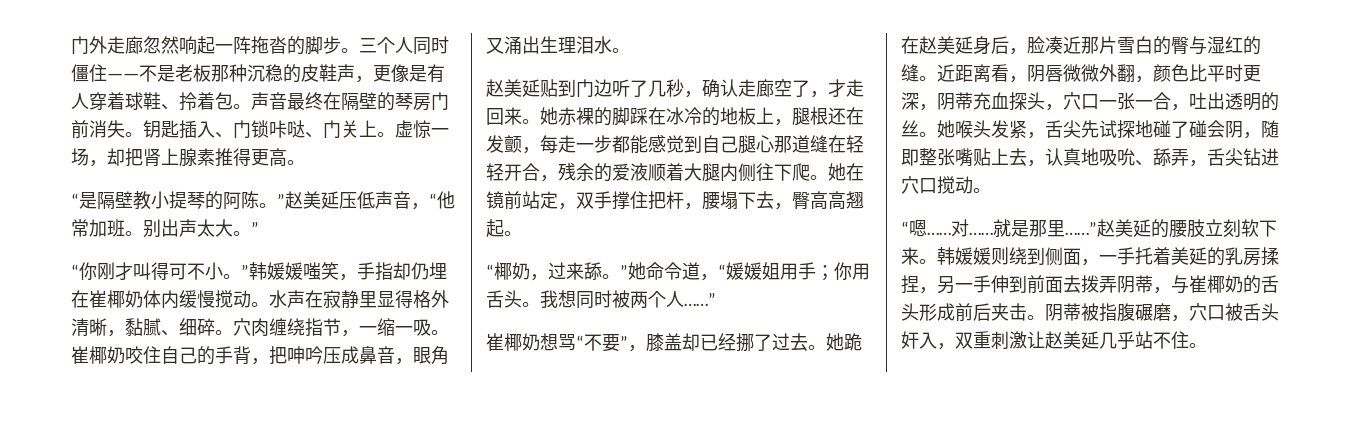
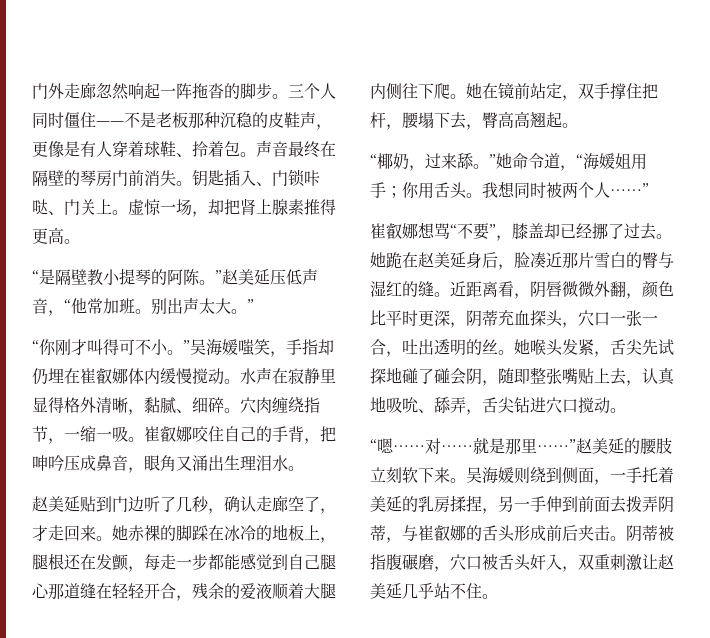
- “你刚才叫得可不小。”韩媛媛嗤笑，手指却仍埋在崔椰奶体内缓慢搅动。
+ “你刚才叫得可不小。”吴海媛嗤笑，手指却仍埋在崔叡娜体内缓慢搅动。
- 崔椰奶咬住自己的手背，把呻吟压成鼻音，眼角又涌出生理泪水。
+ 崔叡娜咬住自己的手背，把呻吟压成鼻音，眼角又涌出生理泪水。
- “椰奶，过来舔。”她命令道，“媛媛姐用手；你用舌头。
+ “椰奶，过来舔。”她命令道，“海媛姐用手；你用舌头。
- 崔椰奶想骂“不要”，膝盖却已经挪了过去。
+ 崔叡娜想骂“不要”，膝盖却已经挪了过去。
- 韩媛媛则绕到侧面，一手托着美延的乳房揉捏，另一手伸到前面去拨弄阴蒂，与崔椰奶的舌头形成前后夹击。
+ 吴海媛则绕到侧面，一手托着美延的乳房揉捏，另一手伸到前面去拨弄阴蒂，与崔叡娜的舌头形成前后夹击。

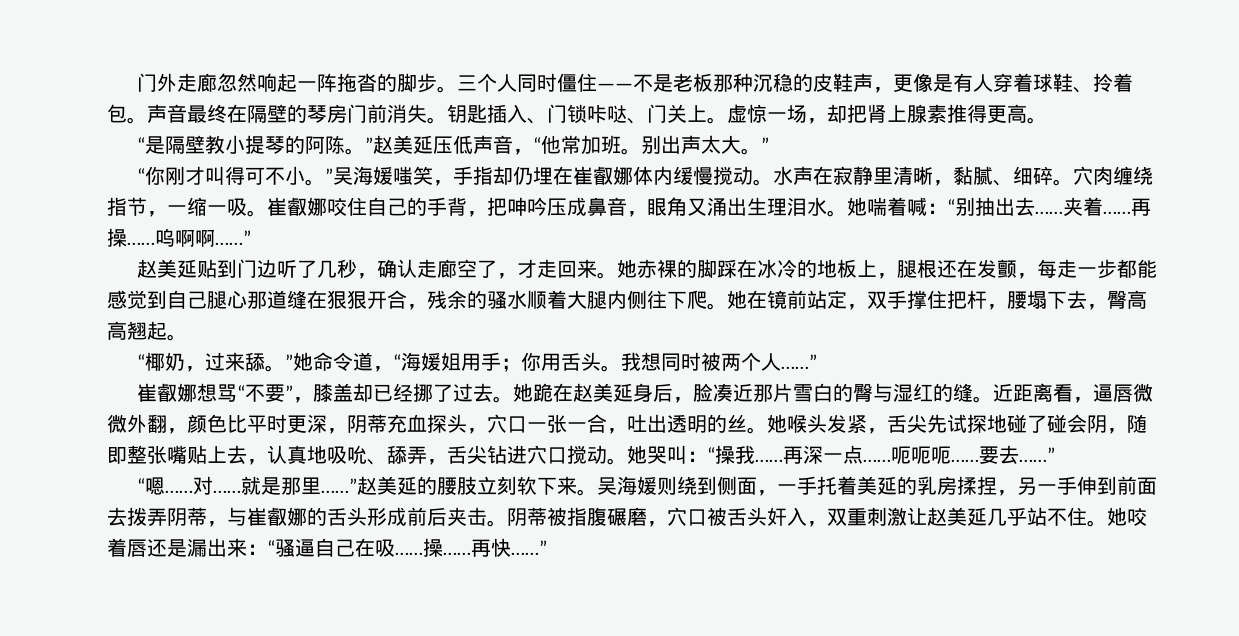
- 水声在寂静里显得格外清晰，黏腻、细碎。
+ 水声在寂静里清晰，黏腻、细碎。
+ 她喘着喊：“别抽出去……夹着……再操……呜啊啊……”
- 她赤裸的脚踩在冰冷的地板上，腿根还在发颤，每走一步都能感觉到自己腿心那道缝在轻轻开合，残余的爱液顺着大腿内侧往下爬。
+ 她赤裸的脚踩在冰冷的地板上，腿根还在发颤，每走一步都能感觉到自己腿心那道缝在狠狠开合，残余的骚水顺着大腿内侧往下爬。
- 近距离看，阴唇微微外翻，颜色比平时更深，阴蒂充血探头，穴口一张一合，吐出透明的丝。
+ 近距离看，逼唇微微外翻，颜色比平时更深，阴蒂充血探头，穴口一张一合，吐出透明的丝。
+ 她哭叫：“操我……再深一点……呃呃呃……要去……”
+ 她咬着唇还是漏出来：“骚逼自己在吸……操……再快……”

